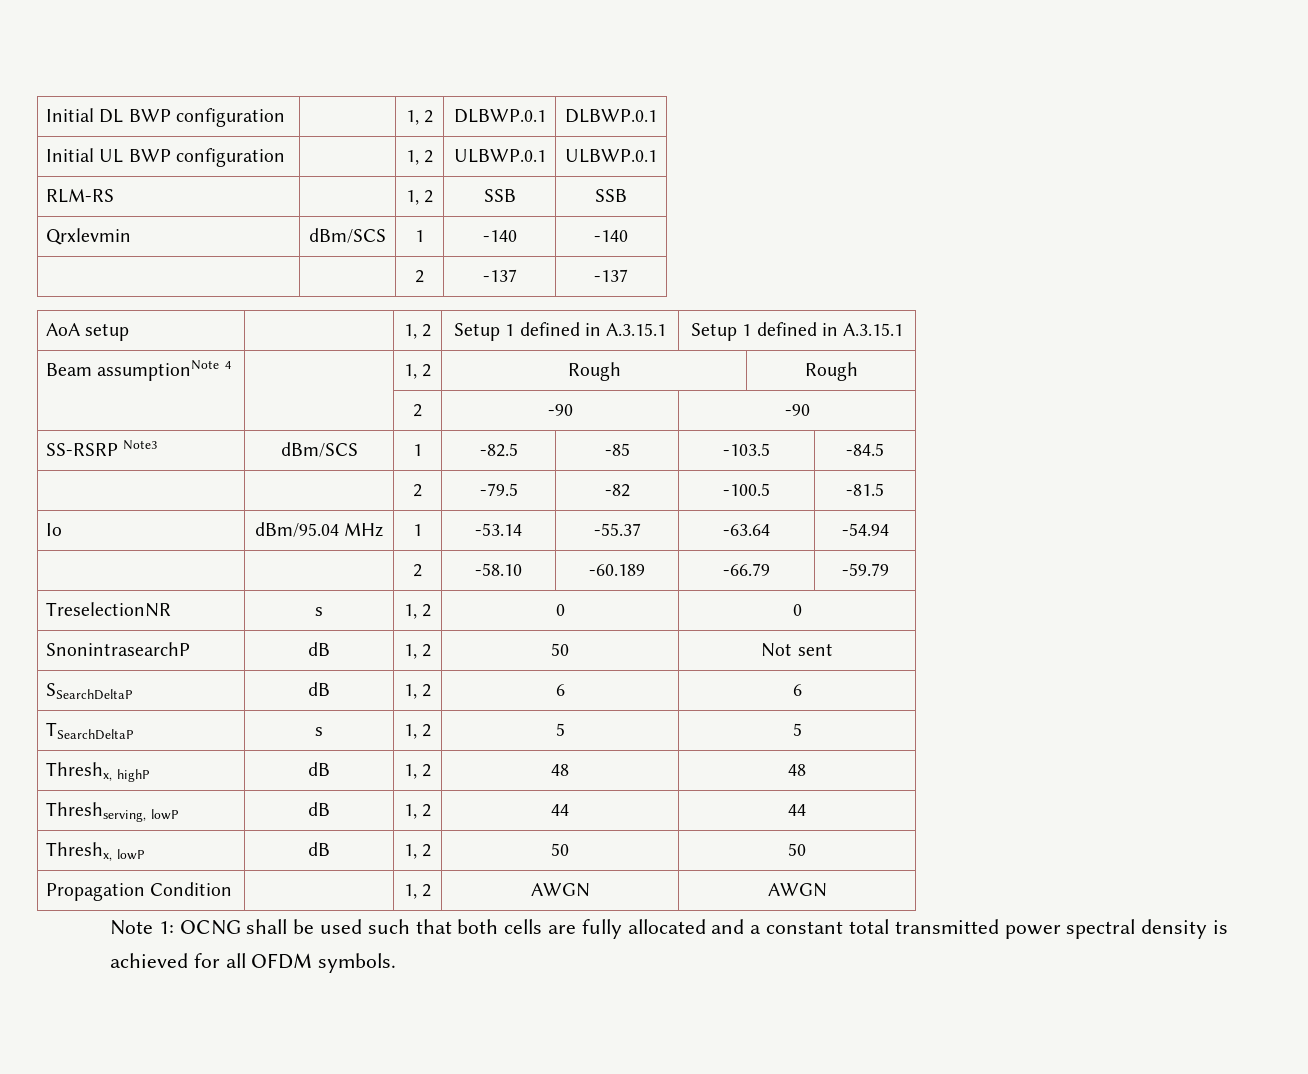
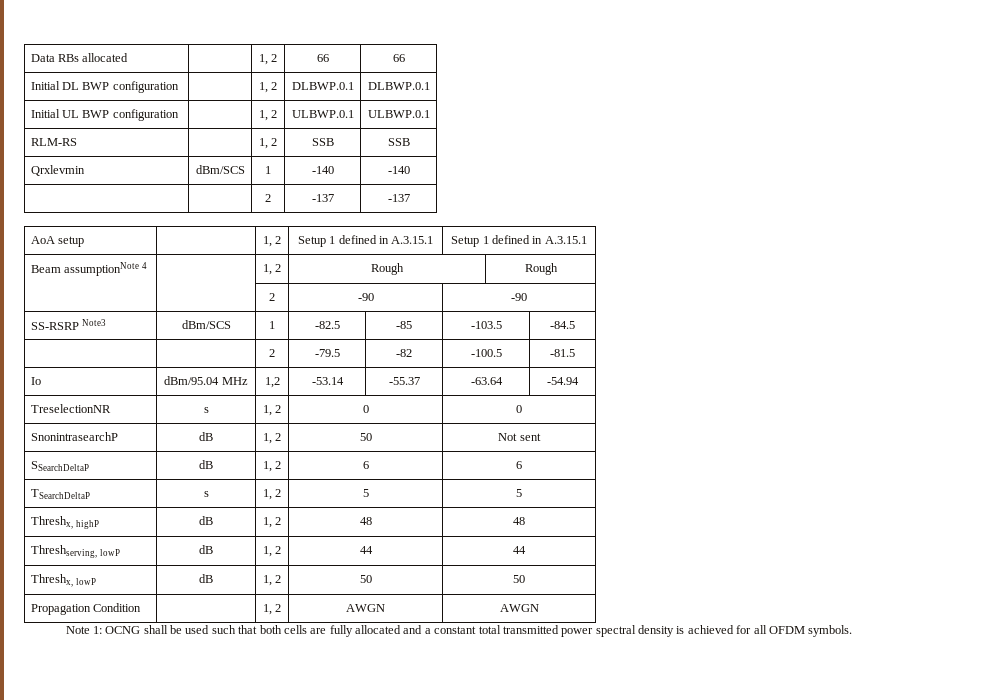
+ Data RBs allocated | | 1, 2 | 66 | 66
- Io | dBm/95.04 MHz | 1 | -53.14 | -55.37 | -63.64 | -54.94
+ Io | dBm/95.04 MHz | 1,2 | -53.14 | -55.37 | -63.64 | -54.94
- | | 2 | -58.10 | -60.189 | -66.79 | -59.79

